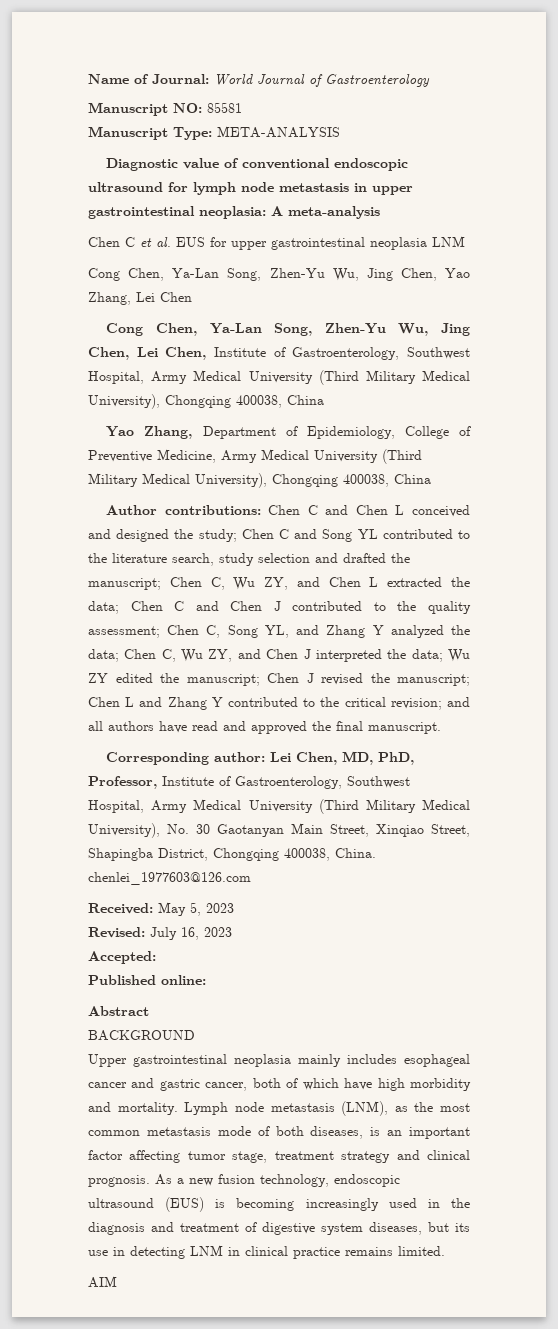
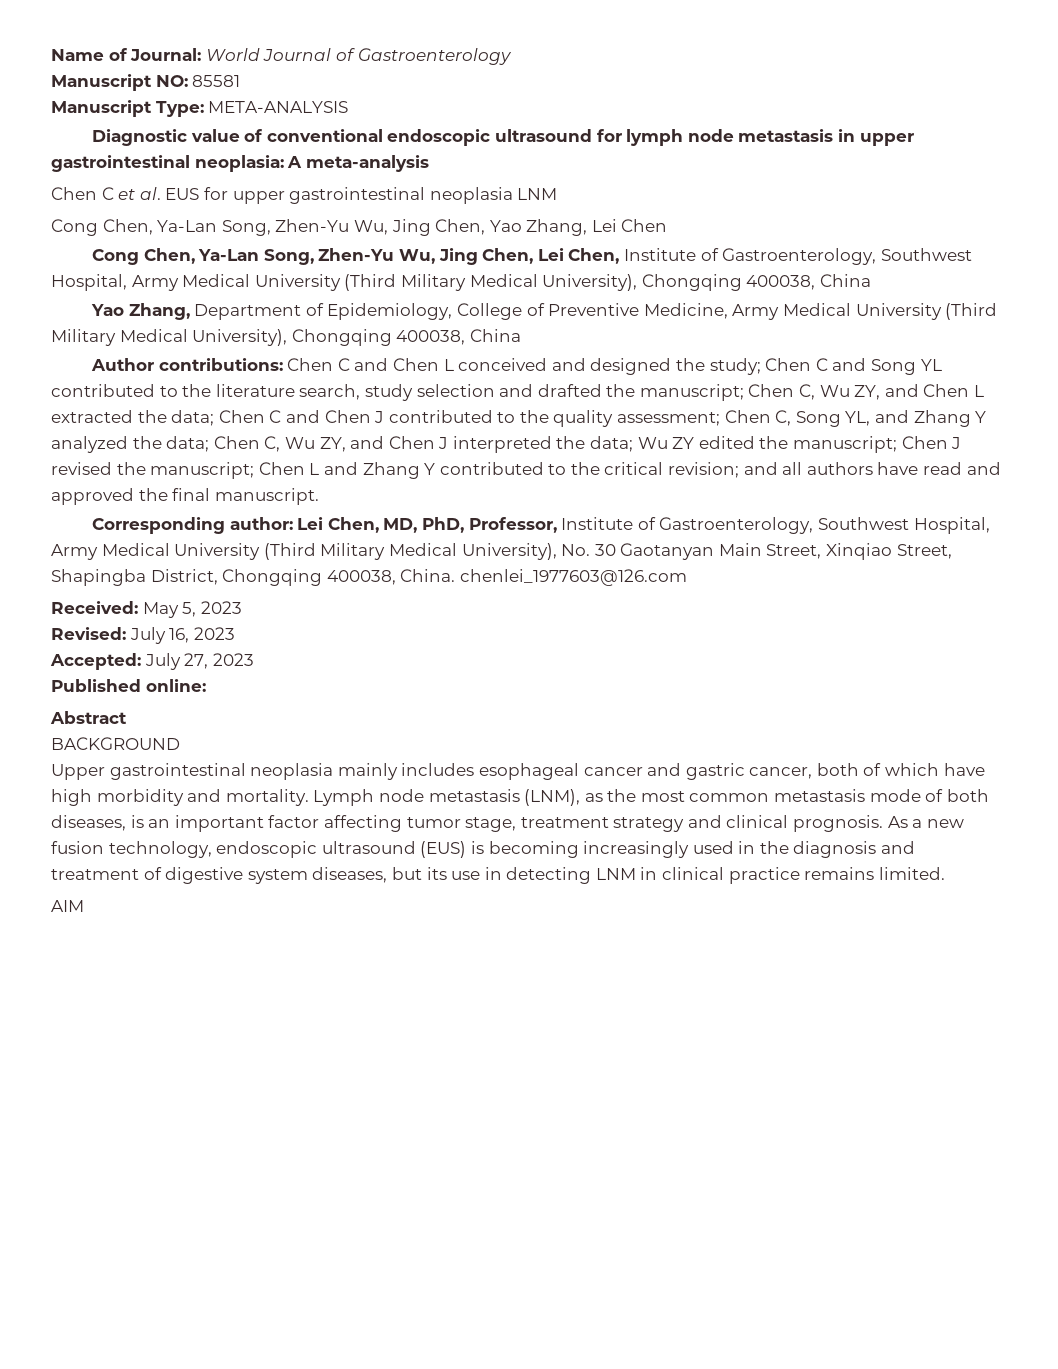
- Accepted:
+ Accepted: July 27, 2023

